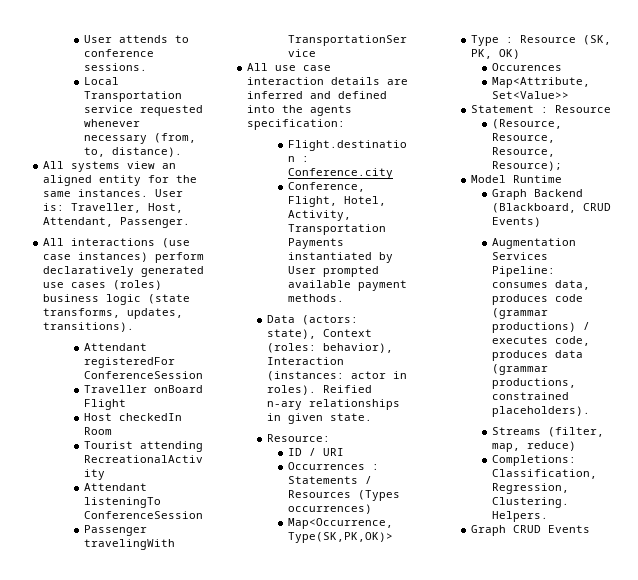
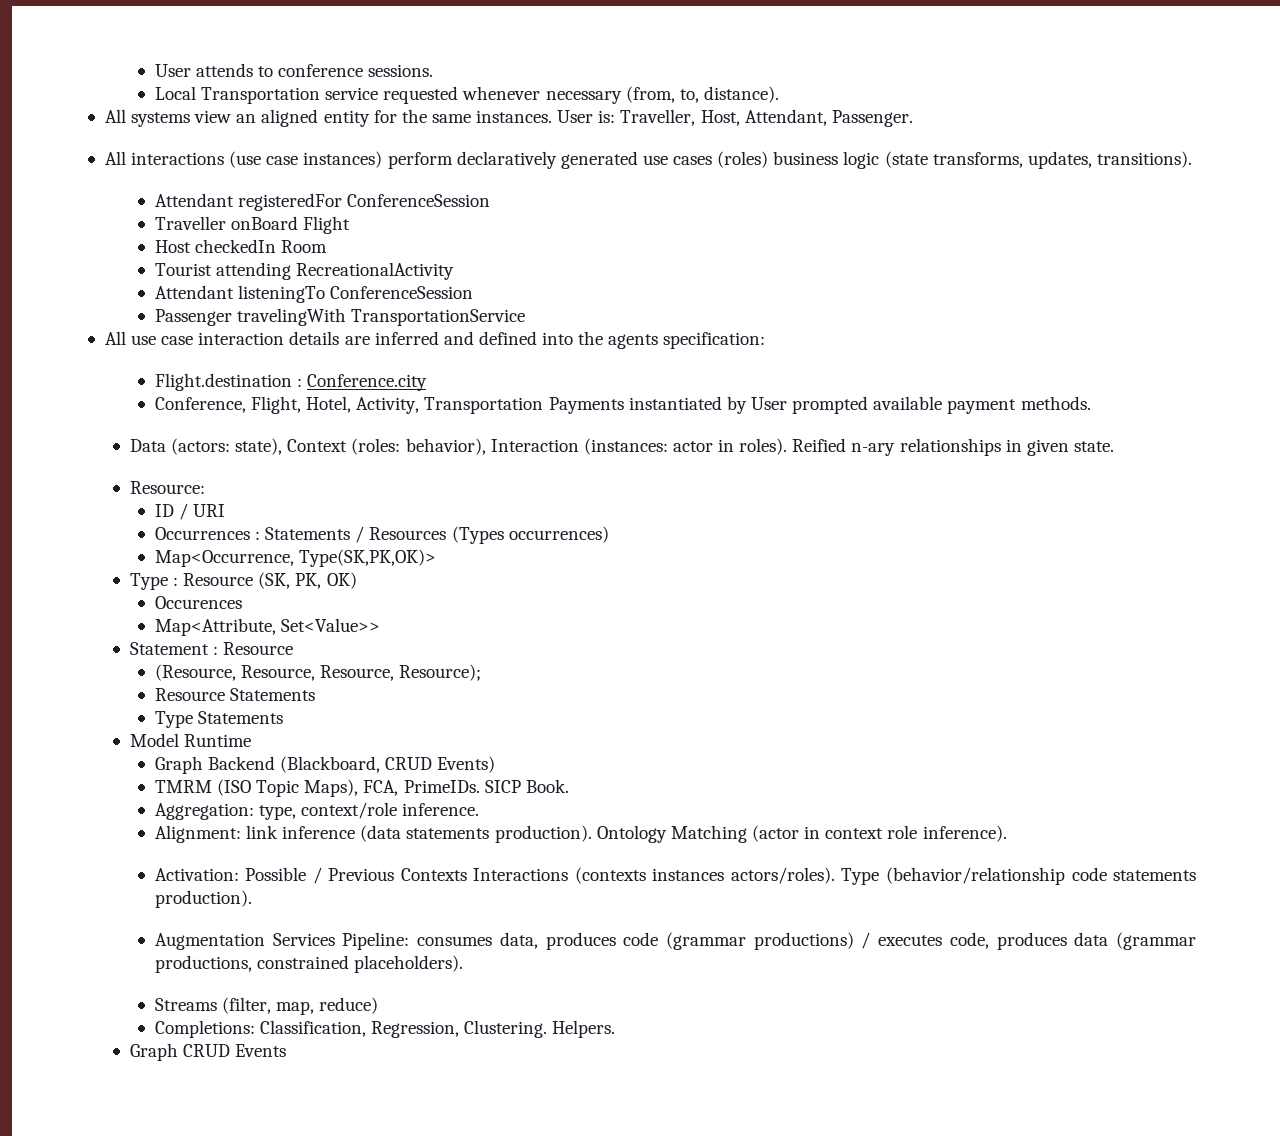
+ Resource Statements
+ Type Statements
+ TMRM (ISO Topic Maps), FCA, PrimeIDs. SICP Book.
+ Aggregation: type, context/role inference.
+ Alignment: link inference (data statements production). Ontology Matching (actor in context role inference).
+ Activation: Possible / Previous Contexts Interactions (contexts instances actors/roles). Type (behavior/relationship code statements production).

